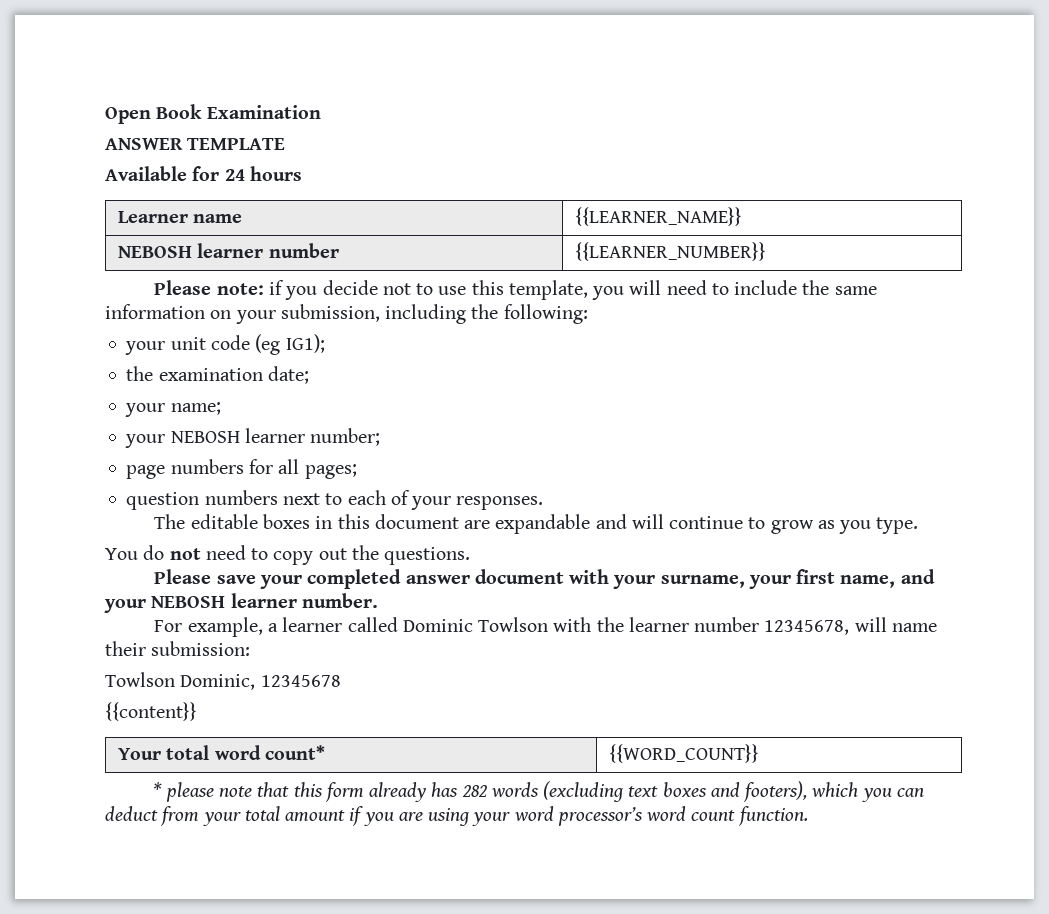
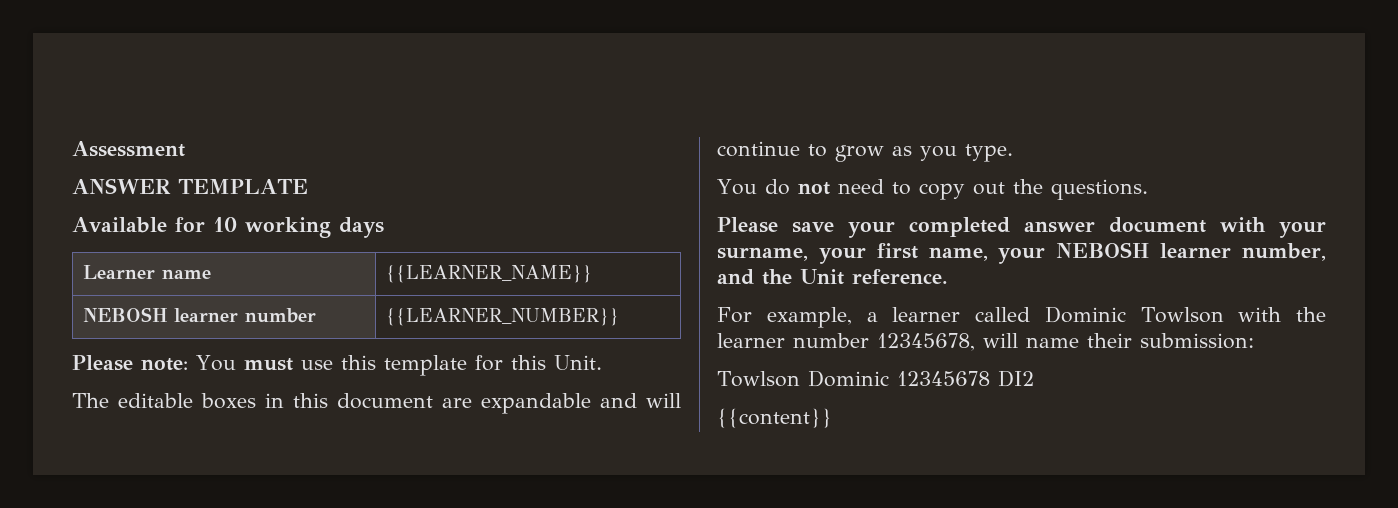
- Open Book Examination
+ Assessment
- Available for 24 hours
+ Available for 10 working days
- Please note: if you decide not to use this template, you will need to include the same information on your submission, including the following:
- your unit code (eg IG1);
- the examination date;
- your name;
- your NEBOSH learner number;
- page numbers for all pages;
- question numbers next to each of your responses.
+ Please note: You must use this template for this Unit.
- Please save your completed answer document with your surname, your first name, and your NEBOSH learner number.
+ Please save your completed answer document with your surname, your first name, your NEBOSH learner number, and the Unit reference.
- Towlson Dominic, 12345678
+ Towlson Dominic 12345678 DI2
- Your total word count* | {{WORD_COUNT}}
- * please note that this form already has 282 words (excluding text boxes and footers), which you can deduct from your total amount if you are using your word processor’s word count function.

